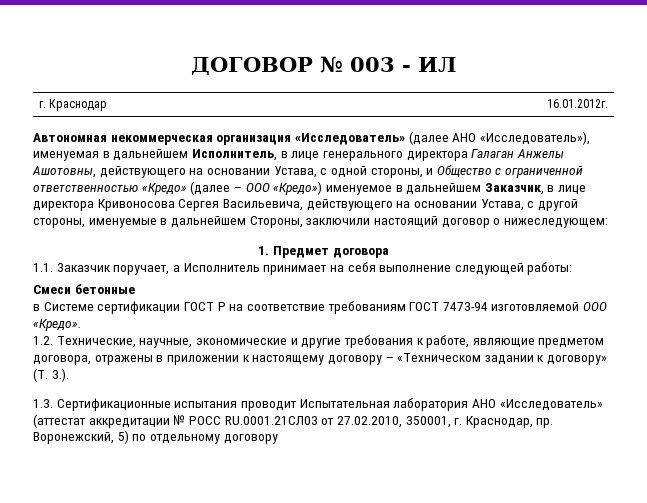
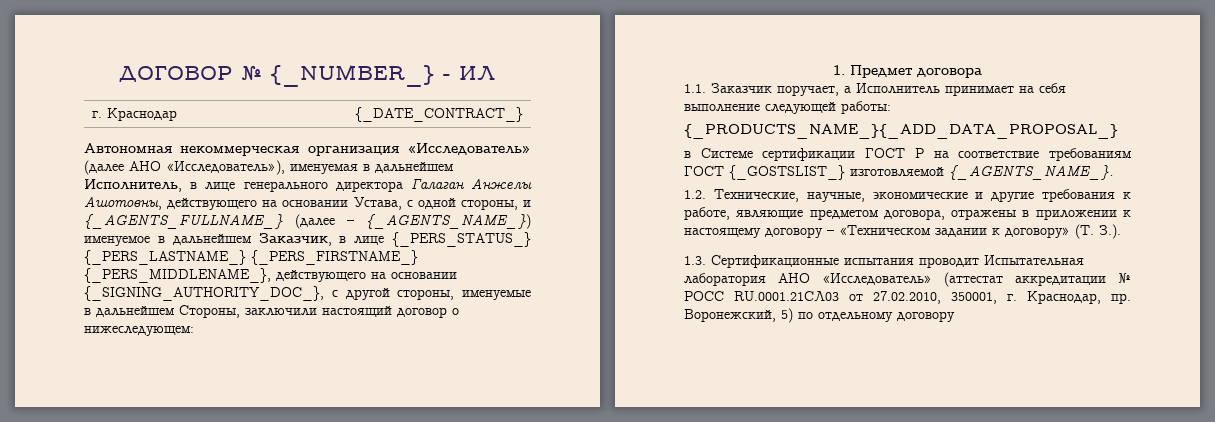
- ДОГОВОР № 003 - ИЛ
+ ДОГОВОР № {_NUMBER_} - ИЛ
- г. Краснодар | 16.01.2012г.
+ г. Краснодар | {_DATE_CONTRACT_}
- Автономная некоммерческая организация «Исследователь» (далее АНО «Исследователь»), именуемая в дальнейшем Исполнитель, в лице генерального директора Галаган Анжелы Ашотовны, действующего на основании Устава, с одной стороны, и Общество с ограниченной ответственностью «Кредо» (далее – ООО «Кредо») именуемое в дальнейшем Заказчик, в лице директора Кривоносова Сергея Васильевича, действующего на основании Устава, с другой стороны, именуемые в дальнейшем Стороны, заключили настоящий договор о нижеследующем:
+ Автономная некоммерческая организация «Исследователь» (далее АНО «Исследователь»), именуемая в дальнейшем Исполнитель, в лице генерального директора Галаган Анжелы Ашотовны, действующего на основании Устава, с одной стороны, и {_AGENTS_FULLNAME_} (далее – {_AGENTS_NAME_}) именуемое в дальнейшем Заказчик, в лице {_PERS_STATUS_} {_PERS_LASTNAME_} {_PERS_FIRSTNAME_} {_PERS_MIDDLENAME_}, действующего на основании {_SIGNING_AUTHORITY_DOC_}, с другой стороны, именуемые в дальнейшем Стороны, заключили настоящий договор о нижеследующем:
- Смеси бетонные
+ {_PRODUCTS_NAME_}{_ADD_DATA_PROPOSAL_}
- в Системе сертификации ГОСТ Р на соответствие требованиям ГОСТ 7473-94 изготовляемой ООО «Кредо».
+ в Системе сертификации ГОСТ Р на соответствие требованиям ГОСТ {_GOSTSLIST_} изготовляемой {_AGENTS_NAME_}.

